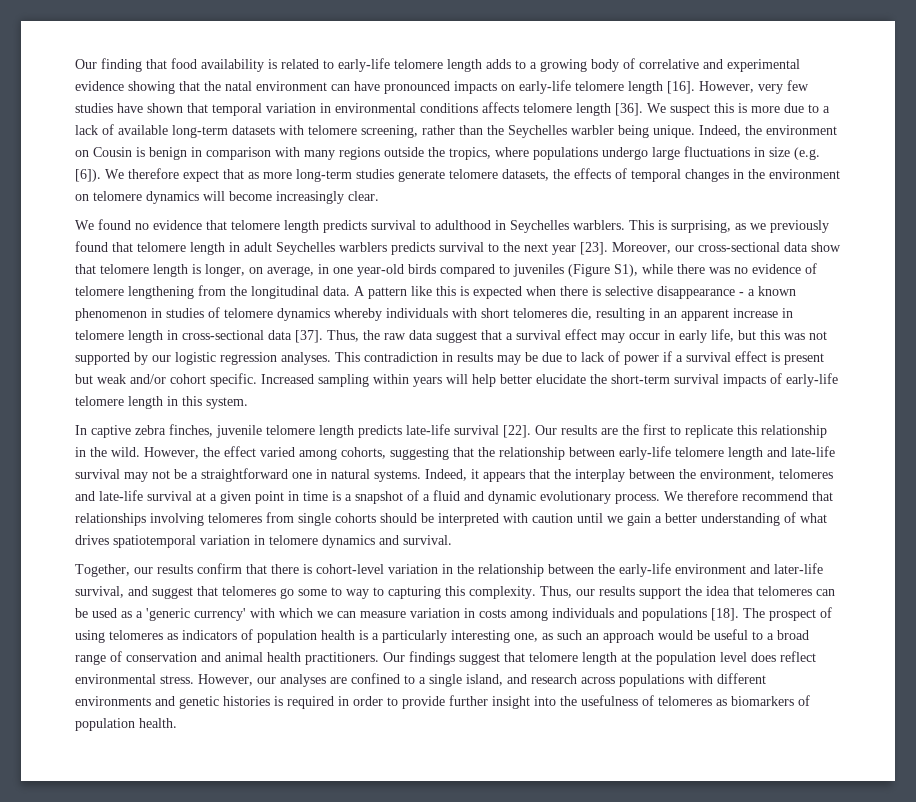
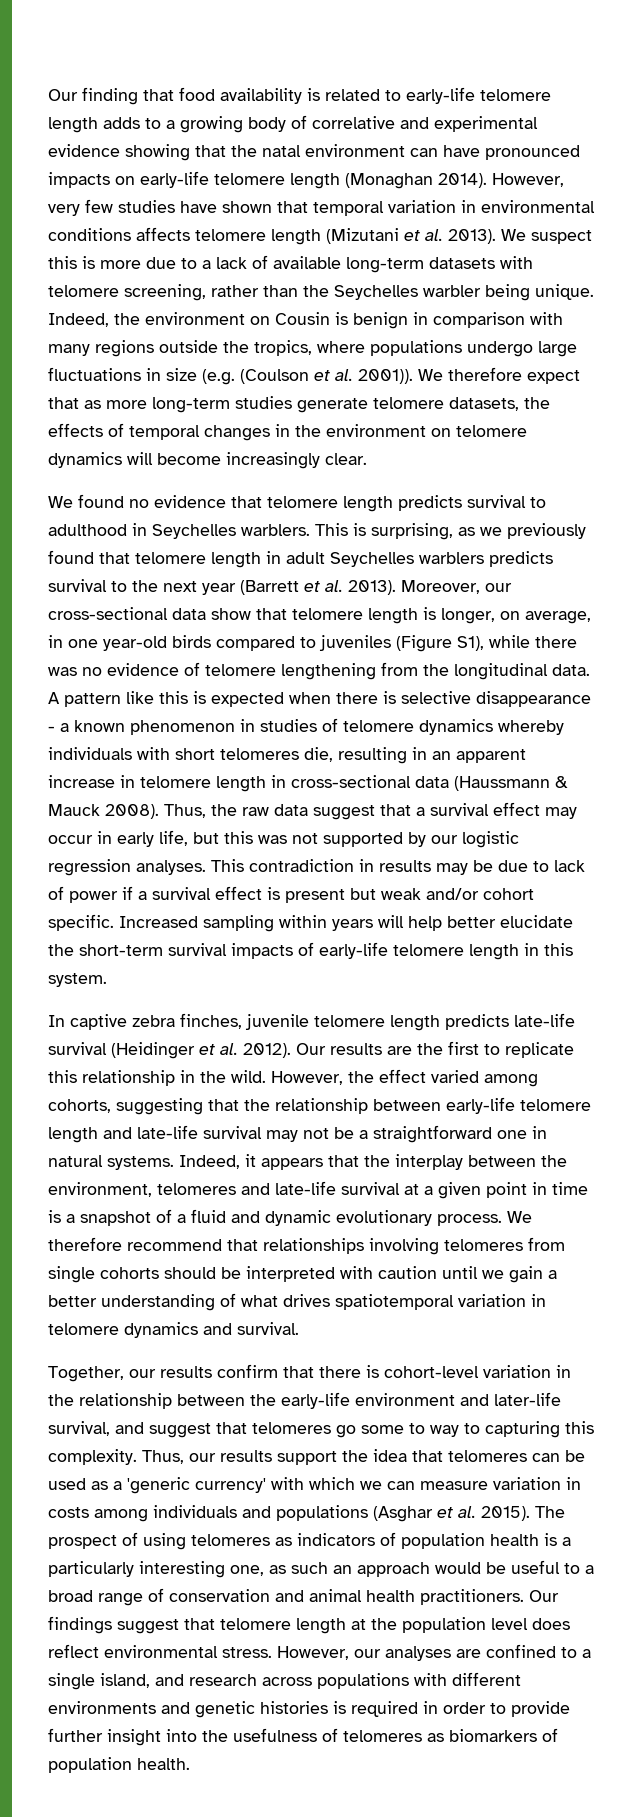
- Our finding that food availability is related to early-life telomere length adds to a growing body of correlative and experimental evidence showing that the natal environment can have pronounced impacts on early-life telomere length [16].
+ Our finding that food availability is related to early-life telomere length adds to a growing body of correlative and experimental evidence showing that the natal environment can have pronounced impacts on early-life telomere length (Monaghan 2014).
- However, very few studies have shown that temporal variation in environmental conditions affects telomere length [36].
+ However, very few studies have shown that temporal variation in environmental conditions affects telomere length (Mizutani et al. 2013).
- Indeed, the environment on Cousin is benign in comparison with many regions outside the tropics, where populations undergo large fluctuations in size (e.g. [6]).
+ Indeed, the environment on Cousin is benign in comparison with many regions outside the tropics, where populations undergo large fluctuations in size (e.g. (Coulson et al. 2001)).
- This is surprising, as we previously found that telomere length in adult Seychelles warblers predicts survival to the next year [23].
+ This is surprising, as we previously found that telomere length in adult Seychelles warblers predicts survival to the next year (Barrett et al. 2013).
- A pattern like this is expected when there is selective disappearance - a known phenomenon in studies of telomere dynamics whereby individuals with short telomeres die, resulting in an apparent increase in telomere length in cross-sectional data [37].
+ A pattern like this is expected when there is selective disappearance - a known phenomenon in studies of telomere dynamics whereby individuals with short telomeres die, resulting in an apparent increase in telomere length in cross-sectional data (Haussmann & Mauck 2008).
- In captive zebra finches, juvenile telomere length predicts late-life survival [22].
+ In captive zebra finches, juvenile telomere length predicts late-life survival (Heidinger et al. 2012).
- Thus, our results support the idea that telomeres can be used as a 'generic currency' with which we can measure variation in costs among individuals and populations [18].
+ Thus, our results support the idea that telomeres can be used as a 'generic currency' with which we can measure variation in costs among individuals and populations (Asghar et al. 2015).

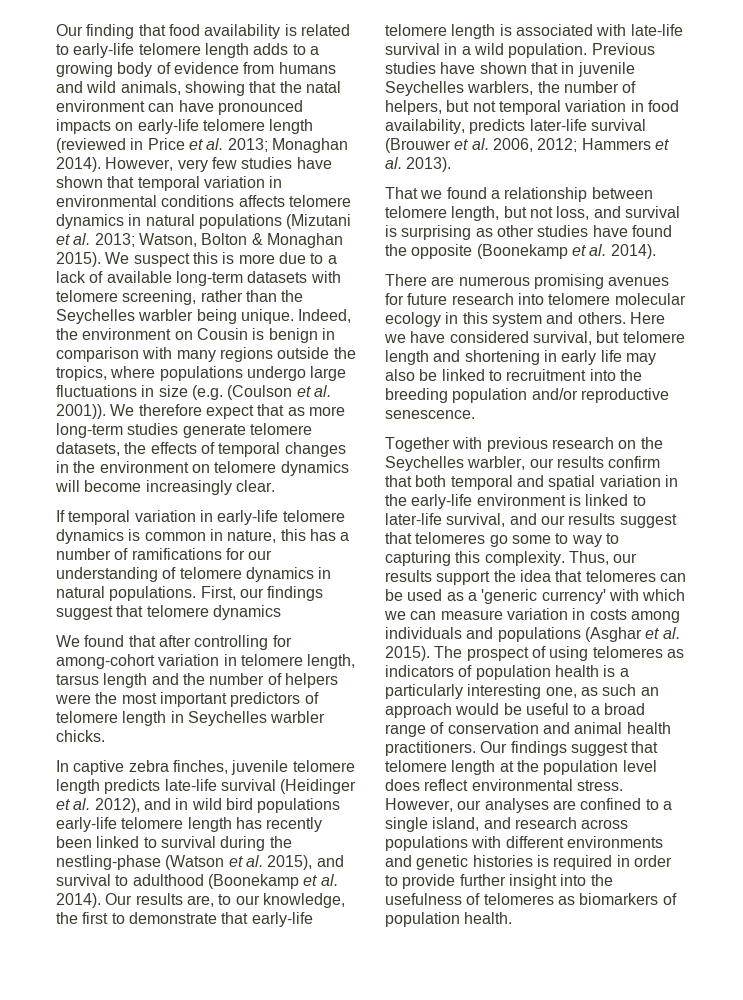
- Our finding that food availability is related to early-life telomere length adds to a growing body of correlative and experimental evidence showing that the natal environment can have pronounced impacts on early-life telomere length (Monaghan 2014).
+ Our finding that food availability is related to early-life telomere length adds to a growing body of evidence from humans and wild animals, showing that the natal environment can have pronounced impacts on early-life telomere length (reviewed in Price et al. 2013; Monaghan 2014).
- However, very few studies have shown that temporal variation in environmental conditions affects telomere length (Mizutani et al. 2013).
+ However, very few studies have shown that temporal variation in environmental conditions affects telomere dynamics in natural populations (Mizutani et al. 2013; Watson, Bolton & Monaghan 2015).
- We found no evidence that telomere length predicts survival to adulthood in Seychelles warblers. This is surprising, as we previously found that telomere length in adult Seychelles warblers predicts survival to the next year (Barrett et al. 2013). Moreover, our cross-sectional data show that telomere length is longer, on average, in one year-old birds compared to juveniles (Figure S1), while there was no evidence of telomere lengthening from the longitudinal data. A pattern like this is expected when there is selective disappearance - a known phenomenon in studies of telomere dynamics whereby individuals with short telomeres die, resulting in an apparent increase in telomere length in cross-sectional data (Haussmann & Mauck 2008). Thus, the raw data suggest that a survival effect may occur in early life, but this was not supported by our logistic regression analyses. This contradiction in results may be due to lack of power if a survival effect is present but weak and/or cohort specific. Increased sampling within years will help better elucidate the short-term survival impacts of early-life telomere length in this system.
+ If temporal variation in early-life telomere dynamics is common in nature, this has a number of ramifications for our understanding of telomere dynamics in natural populations. First, our findings suggest that telomere dynamics
+ We found that after controlling for among-cohort variation in telomere length, tarsus length and the number of helpers were the most important predictors of telomere length in Seychelles warbler chicks.
- In captive zebra finches, juvenile telomere length predicts late-life survival (Heidinger et al. 2012). Our results are the first to replicate this relationship in the wild. However, the effect varied among cohorts, suggesting that the relationship between early-life telomere length and late-life survival may not be a straightforward one in natural systems. Indeed, it appears that the interplay between the environment, telomeres and late-life survival at a given point in time is a snapshot of a fluid and dynamic evolutionary process. We therefore recommend that relationships involving telomeres from single cohorts should be interpreted with caution until we gain a better understanding of what drives spatiotemporal variation in telomere dynamics and survival.
- Together, our results confirm that there is cohort-level variation in the relationship between the early-life environment and later-life survival, and suggest that telomeres go some to way to capturing this complexity.
+ In captive zebra finches, juvenile telomere length predicts late-life survival (Heidinger et al. 2012), and in wild bird populations early-life telomere length has recently been linked to survival during the nestling-phase (Watson et al. 2015), and survival to adulthood (Boonekamp et al. 2014). Our results are, to our knowledge, the first to demonstrate that early-life telomere length is associated with late-life survival in a wild population. Previous studies have shown that in juvenile Seychelles warblers, the number of helpers, but not temporal variation in food availability, predicts later-life survival (Brouwer et al. 2006, 2012; Hammers et al. 2013).
+ That we found a relationship between telomere length, but not loss, and survival is surprising as other studies have found the opposite (Boonekamp et al. 2014).
+ There are numerous promising avenues for future research into telomere molecular ecology in this system and others. Here we have considered survival, but telomere length and shortening in early life may also be linked to recruitment into the breeding population and/or reproductive senescence.
+ Together with previous research on the Seychelles warbler, our results confirm that both temporal and spatial variation in the early-life environment is linked to later-life survival, and our results suggest that telomeres go some to way to capturing this complexity.

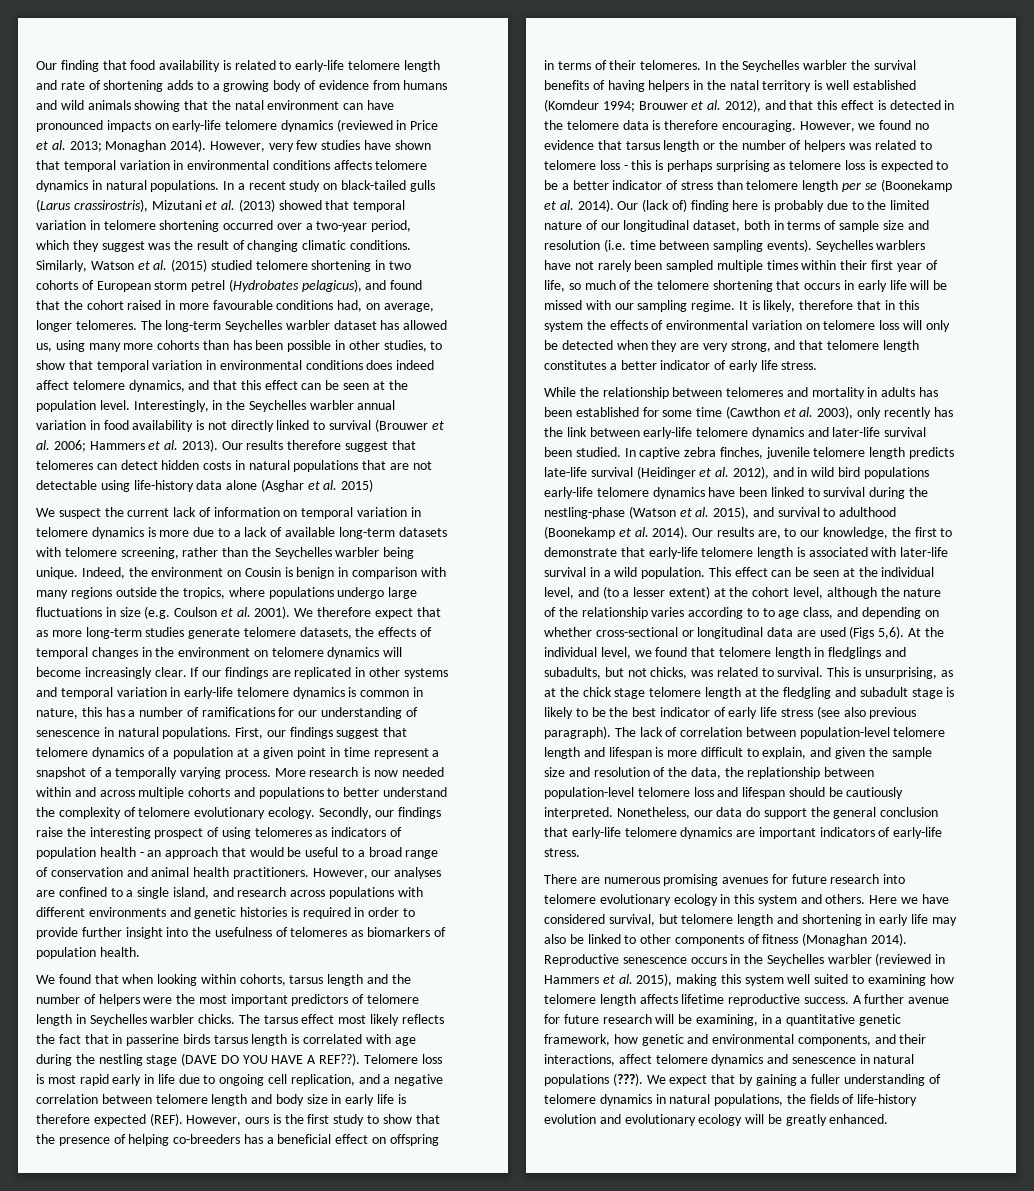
- Our finding that food availability is related to early-life telomere length adds to a growing body of evidence from humans and wild animals, showing that the natal environment can have pronounced impacts on early-life telomere length (reviewed in Price et al. 2013; Monaghan 2014).
+ Our finding that food availability is related to early-life telomere length and rate of shortening adds to a growing body of evidence from humans and wild animals showing that the natal environment can have pronounced impacts on early-life telomere dynamics (reviewed in Price et al. 2013; Monaghan 2014).
- However, very few studies have shown that temporal variation in environmental conditions affects telomere dynamics in natural populations (Mizutani et al. 2013; Watson, Bolton & Monaghan 2015). We suspect this is more due to a lack of available long-term datasets with telomere screening, rather than the Seychelles warbler being unique.
+ However, very few studies have shown that temporal variation in environmental conditions affects telomere dynamics in natural populations. In a recent study on black-tailed gulls (Larus crassirostris), Mizutani et al. (2013) showed that temporal variation in telomere shortening occurred over a two-year period, which they suggest was the result of changing climatic conditions. Similarly, Watson et al. (2015) studied telomere shortening in two cohorts of European storm petrel (Hydrobates pelagicus), and found that the cohort raised in more favourable conditions had, on average, longer telomeres. The long-term Seychelles warbler dataset has allowed us, using many more cohorts than has been possible in other studies, to show that temporal variation in environmental conditions does indeed affect telomere dynamics, and that this effect can be seen at the population level. Interestingly, in the Seychelles warbler annual variation in food availability is not directly linked to survival (Brouwer et al. 2006; Hammers et al. 2013). Our results therefore suggest that telomeres can detect hidden costs in natural populations that are not detectable using life-history data alone (Asghar et al. 2015)
+ We suspect the current lack of information on temporal variation in telomere dynamics is more due to a lack of available long-term datasets with telomere screening, rather than the Seychelles warbler being unique.
- Indeed, the environment on Cousin is benign in comparison with many regions outside the tropics, where populations undergo large fluctuations in size (e.g. (Coulson et al. 2001)).
+ Indeed, the environment on Cousin is benign in comparison with many regions outside the tropics, where populations undergo large fluctuations in size (e.g. Coulson et al. 2001).
- We therefore expect that as more long-term studies generate telomere datasets, the effects of temporal changes in the environment on telomere dynamics will become increasingly clear.
- If temporal variation in early-life telomere dynamics is common in nature, this has a number of ramifications for our understanding of telomere dynamics in natural populations.
+ We therefore expect that as more long-term studies generate telomere datasets, the effects of temporal changes in the environment on telomere dynamics will become increasingly clear. If our findings are replicated in other systems and temporal variation in early-life telomere dynamics is common in nature, this has a number of ramifications for our understanding of senescence in natural populations.
- First, our findings suggest that telomere dynamics
- We found that after controlling for among-cohort variation in telomere length, tarsus length and the number of helpers were the most important predictors of telomere length in Seychelles warbler chicks.
- In captive zebra finches, juvenile telomere length predicts late-life survival (Heidinger et al. 2012), and in wild bird populations early-life telomere length has recently been linked to survival during the nestling-phase (Watson et al. 2015), and survival to adulthood (Boonekamp et al. 2014). Our results are, to our knowledge, the first to demonstrate that early-life telomere length is associated with late-life survival in a wild population. Previous studies have shown that in juvenile Seychelles warblers, the number of helpers, but not temporal variation in food availability, predicts later-life survival (Brouwer et al. 2006, 2012; Hammers et al. 2013).
- That we found a relationship between telomere length, but not loss, and survival is surprising as other studies have found the opposite (Boonekamp et al. 2014).
- There are numerous promising avenues for future research into telomere molecular ecology in this system and others. Here we have considered survival, but telomere length and shortening in early life may also be linked to recruitment into the breeding population and/or reproductive senescence.
- Together with previous research on the Seychelles warbler, our results confirm that both temporal and spatial variation in the early-life environment is linked to later-life survival, and our results suggest that telomeres go some to way to capturing this complexity. Thus, our results support the idea that telomeres can be used as a 'generic currency' with which we can measure variation in costs among individuals and populations (Asghar et al. 2015). The prospect of using telomeres as indicators of population health is a particularly interesting one, as such an approach would be useful to a broad range of conservation and animal health practitioners.
+ First, our findings suggest that telomere dynamics of a population at a given point in time represent a snapshot of a temporally varying process. More research is now needed within and across multiple cohorts and populations to better understand the complexity of telomere evolutionary ecology. Secondly, our findings raise the interesting prospect of using telomeres as indicators of population health - an approach that would be useful to a broad range of conservation and animal health practitioners.
- Our findings suggest that telomere length at the population level does reflect environmental stress.
+ We found that when looking within cohorts, tarsus length and the number of helpers were the most important predictors of telomere length in Seychelles warbler chicks. The tarsus effect most likely reflects the fact that in passerine birds tarsus length is correlated with age during the nestling stage (DAVE DO YOU HAVE A REF??). Telomere loss is most rapid early in life due to ongoing cell replication, and a negative correlation between telomere length and body size in early life is therefore expected (REF). However, ours is the first study to show that the presence of helping co-breeders has a beneficial effect on offspring in terms of their telomeres. In the Seychelles warbler the survival benefits of having helpers in the natal territory is well established (Komdeur 1994; Brouwer et al. 2012), and that this effect is detected in the telomere data is therefore encouraging. However, we found no evidence that tarsus length or the number of helpers was related to telomere loss - this is perhaps surprising as telomere loss is expected to be a better indicator of stress than telomere length per se (Boonekamp et al. 2014). Our (lack of) finding here is probably due to the limited nature of our longitudinal dataset, both in terms of sample size and resolution (i.e. time between sampling events). Seychelles warblers have not rarely been sampled multiple times within their first year of life, so much of the telomere shortening that occurs in early life will be missed with our sampling regime. It is likely, therefore that in this system the effects of environmental variation on telomere loss will only be detected when they are very strong, and that telomere length constitutes a better indicator of early life stress.
+ While the relationship between telomeres and mortality in adults has been established for some time (Cawthon et al. 2003), only recently has the link between early-life telomere dynamics and later-life survival been studied. In captive zebra finches, juvenile telomere length predicts late-life survival (Heidinger et al. 2012), and in wild bird populations early-life telomere dynamics have been linked to survival during the nestling-phase (Watson et al. 2015), and survival to adulthood (Boonekamp et al. 2014). Our results are, to our knowledge, the first to demonstrate that early-life telomere length is associated with later-life survival in a wild population. This effect can be seen at the individual level, and (to a lesser extent) at the cohort level, although the nature of the relationship varies according to to age class, and depending on whether cross-sectional or longitudinal data are used (Figs 5,6). At the individual level, we found that telomere length in fledglings and subadults, but not chicks, was related to survival. This is unsurprising, as at the chick stage telomere length at the fledgling and subadult stage is likely to be the best indicator of early life stress (see also previous paragraph). The lack of correlation between population-level telomere length and lifespan is more difficult to explain, and given the sample size and resolution of the data, the replationship between population-level telomere loss and lifespan should be cautiously interpreted. Nonetheless, our data do support the general conclusion that early-life telomere dynamics are important indicators of early-life stress.
+ There are numerous promising avenues for future research into telomere evolutionary ecology in this system and others. Here we have considered survival, but telomere length and shortening in early life may also be linked to other components of fitness (Monaghan 2014). Reproductive senescence occurs in the Seychelles warbler (reviewed in Hammers et al. 2015), making this system well suited to examining how telomere length affects lifetime reproductive success. A further avenue for future research will be examining, in a quantitative genetic framework, how genetic and environmental components, and their interactions, affect telomere dynamics and senescence in natural populations (???). We expect that by gaining a fuller understanding of telomere dynamics in natural populations, the fields of life-history evolution and evolutionary ecology will be greatly enhanced.

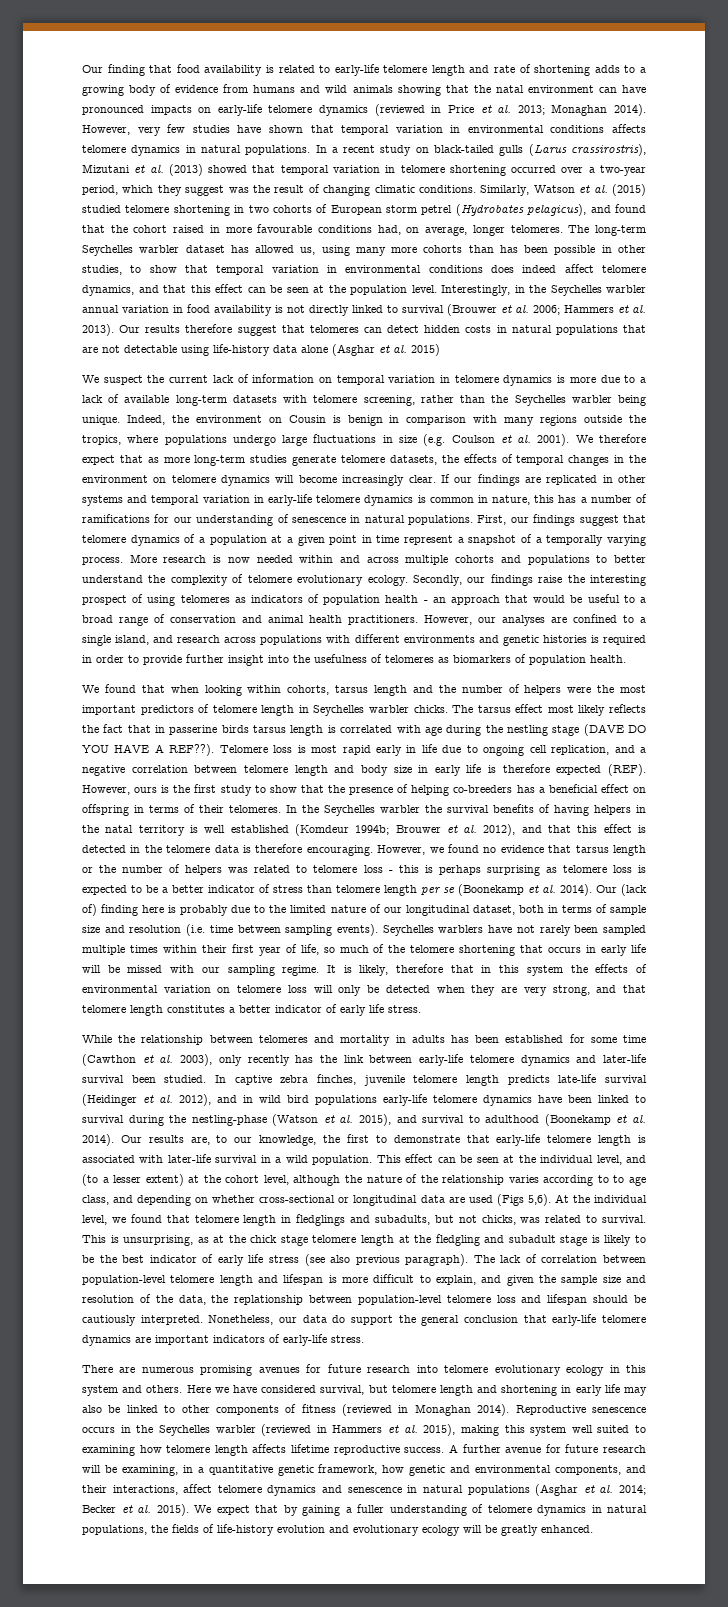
- In the Seychelles warbler the survival benefits of having helpers in the natal territory is well established (Komdeur 1994; Brouwer et al. 2012), and that this effect is detected in the telomere data is therefore encouraging.
+ In the Seychelles warbler the survival benefits of having helpers in the natal territory is well established (Komdeur 1994b; Brouwer et al. 2012), and that this effect is detected in the telomere data is therefore encouraging.
- Here we have considered survival, but telomere length and shortening in early life may also be linked to other components of fitness (Monaghan 2014).
+ Here we have considered survival, but telomere length and shortening in early life may also be linked to other components of fitness (reviewed in Monaghan 2014).
- A further avenue for future research will be examining, in a quantitative genetic framework, how genetic and environmental components, and their interactions, affect telomere dynamics and senescence in natural populations (???).
+ A further avenue for future research will be examining, in a quantitative genetic framework, how genetic and environmental components, and their interactions, affect telomere dynamics and senescence in natural populations (Asghar et al. 2014; Becker et al. 2015).

